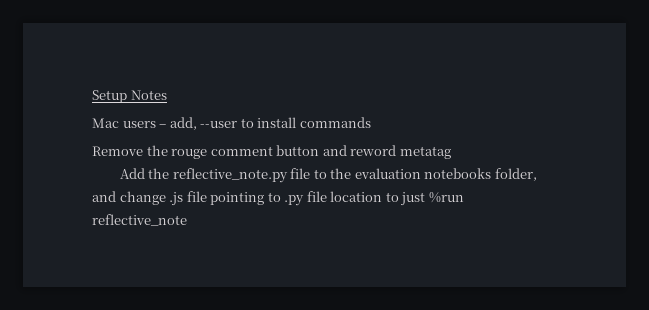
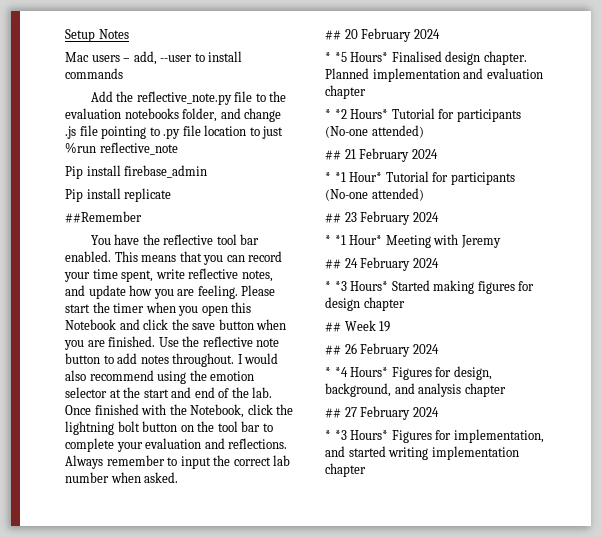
- Remove the rouge comment button and reword metatag
+ Pip install firebase_admin
+ Pip install replicate
+ ##Remember
+ You have the reflective tool bar enabled. This means that you can record your time spent, write reflective notes, and update how you are feeling. Please start the timer when you open this Notebook and click the save button when you are finished. Use the reflective note button to add notes throughout. I would also recommend using the emotion selector at the start and end of the lab. Once finished with the Notebook, click the lightning bolt button on the tool bar to complete your evaluation and reflections. Always remember to input the correct lab number when asked.
+ ## 20 February 2024
+ * *5 Hours* Finalised design chapter. Planned implementation and evaluation chapter
+ * *2 Hours* Tutorial for participants (No-one attended)
+ ## 21 February 2024
+ * *1 Hour* Tutorial for participants (No-one attended)
+ ## 23 February 2024
+ * *1 Hour* Meeting with Jeremy
+ ## 24 February 2024
+ * *3 Hours* Started making figures for design chapter
+ ## Week 19
+ ## 26 February 2024
+ * *4 Hours* Figures for design, background, and analysis chapter
+ ## 27 February 2024
+ * *3 Hours* Figures for implementation, and started writing implementation chapter

